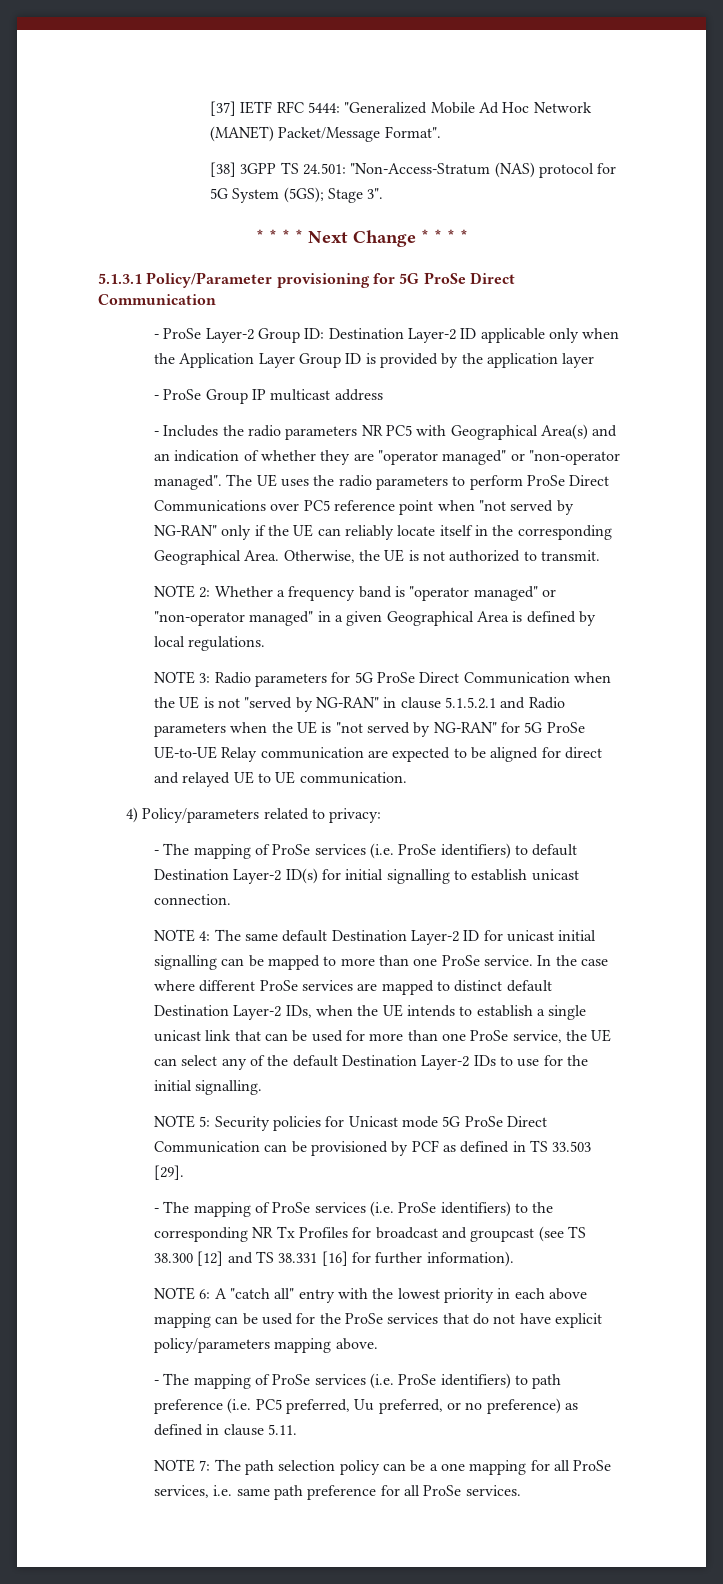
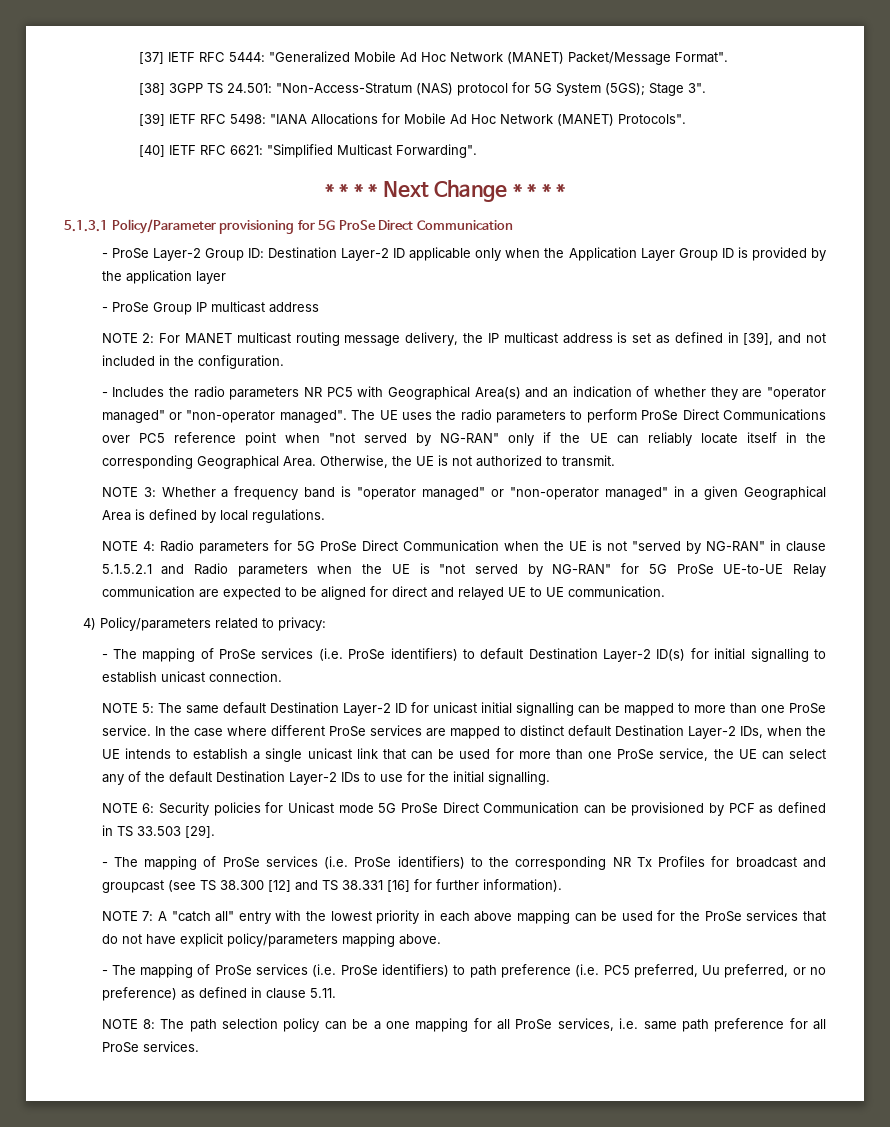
+ [39] IETF RFC 5498: "IANA Allocations for Mobile Ad Hoc Network (MANET) Protocols".
+ [40] IETF RFC 6621: "Simplified Multicast Forwarding".
+ NOTE 2: For MANET multicast routing message delivery, the IP multicast address is set as defined in [39], and not included in the configuration.
- NOTE 2: Whether a frequency band is "operator managed" or "non-operator managed" in a given Geographical Area is defined by local regulations.
+ NOTE 3: Whether a frequency band is "operator managed" or "non-operator managed" in a given Geographical Area is defined by local regulations.
- NOTE 3: Radio parameters for 5G ProSe Direct Communication when the UE is not "served by NG-RAN" in clause 5.1.5.2.1 and Radio parameters when the UE is "not served by NG-RAN" for 5G ProSe UE-to-UE Relay communication are expected to be aligned for direct and relayed UE to UE communication.
+ NOTE 4: Radio parameters for 5G ProSe Direct Communication when the UE is not "served by NG-RAN" in clause 5.1.5.2.1 and Radio parameters when the UE is "not served by NG-RAN" for 5G ProSe UE-to-UE Relay communication are expected to be aligned for direct and relayed UE to UE communication.
- NOTE 4: The same default Destination Layer-2 ID for unicast initial signalling can be mapped to more than one ProSe service.
+ NOTE 5: The same default Destination Layer-2 ID for unicast initial signalling can be mapped to more than one ProSe service.
- NOTE 5: Security policies for Unicast mode 5G ProSe Direct Communication can be provisioned by PCF as defined in TS 33.503 [29].
+ NOTE 6: Security policies for Unicast mode 5G ProSe Direct Communication can be provisioned by PCF as defined in TS 33.503 [29].
- NOTE 6: A "catch all" entry with the lowest priority in each above mapping can be used for the ProSe services that do not have explicit policy/parameters mapping above.
+ NOTE 7: A "catch all" entry with the lowest priority in each above mapping can be used for the ProSe services that do not have explicit policy/parameters mapping above.
- NOTE 7: The path selection policy can be a one mapping for all ProSe services, i.e. same path preference for all ProSe services.
+ NOTE 8: The path selection policy can be a one mapping for all ProSe services, i.e. same path preference for all ProSe services.

